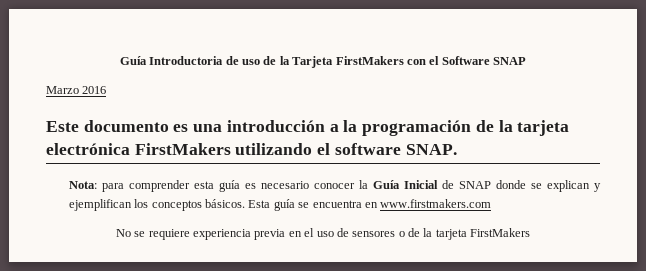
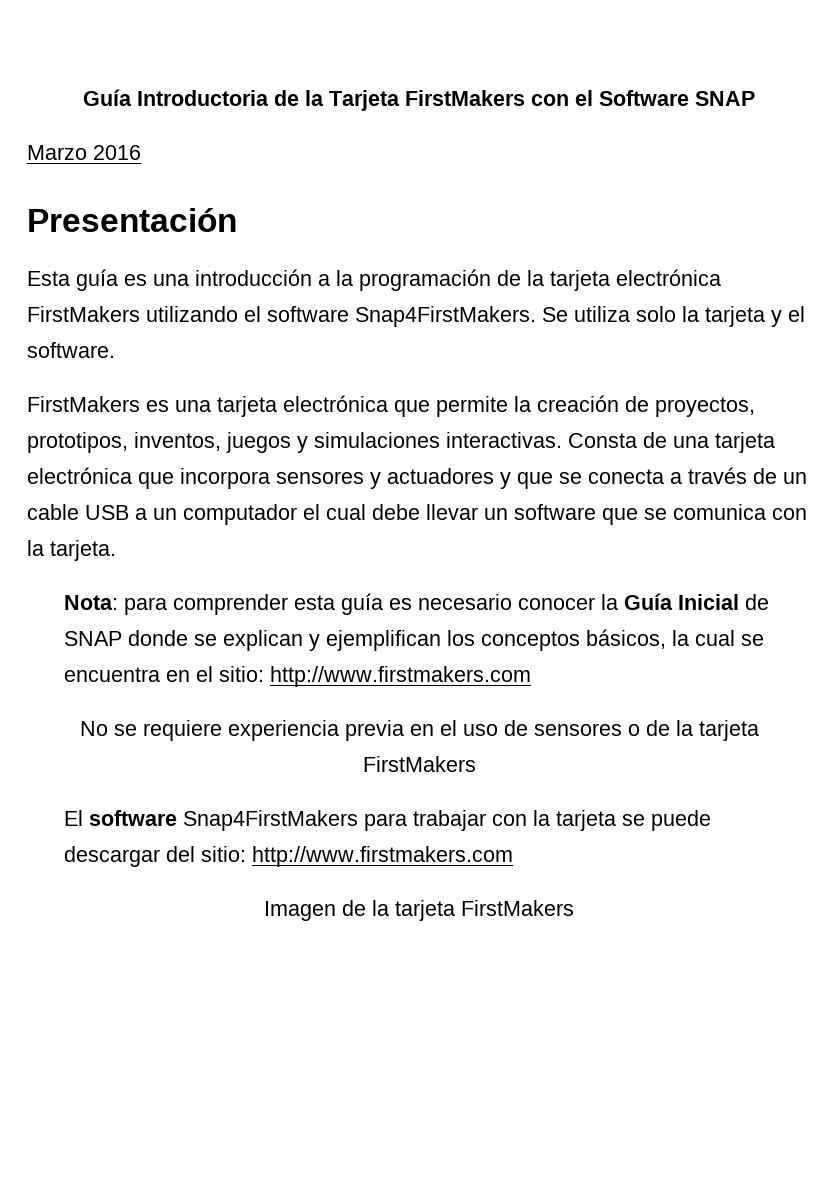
- Guía Introductoria de uso de la Tarjeta FirstMakers con el Software SNAP
+ Guía Introductoria de la Tarjeta FirstMakers con el Software SNAP
- Este documento es una introducción a la programación de la tarjeta electrónica FirstMakers utilizando el software SNAP.
+ Presentación
+ Esta guía es una introducción a la programación de la tarjeta electrónica FirstMakers utilizando el software Snap4FirstMakers. Se utiliza solo la tarjeta y el software.
+ FirstMakers es una tarjeta electrónica que permite la creación de proyectos, prototipos, inventos, juegos y simulaciones interactivas. Consta de una tarjeta electrónica que incorpora sensores y actuadores y que se conecta a través de un cable USB a un computador el cual debe llevar un software que se comunica con la tarjeta.
- Nota: para comprender esta guía es necesario conocer la Guía Inicial de SNAP donde se explican y ejemplifican los conceptos básicos. Esta guía se encuentra en www.firstmakers.com
+ Nota: para comprender esta guía es necesario conocer la Guía Inicial de SNAP donde se explican y ejemplifican los conceptos básicos, la cual se encuentra en el sitio: http://www.firstmakers.com
+ El software Snap4FirstMakers para trabajar con la tarjeta se puede descargar del sitio: http://www.firstmakers.com
+ Imagen de la tarjeta FirstMakers

